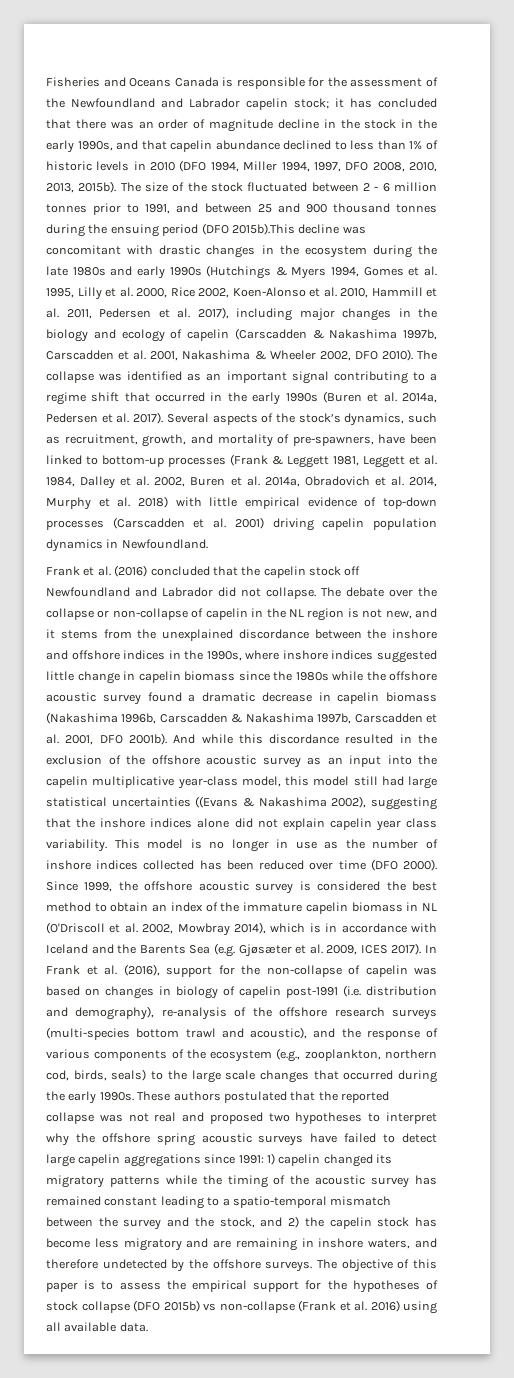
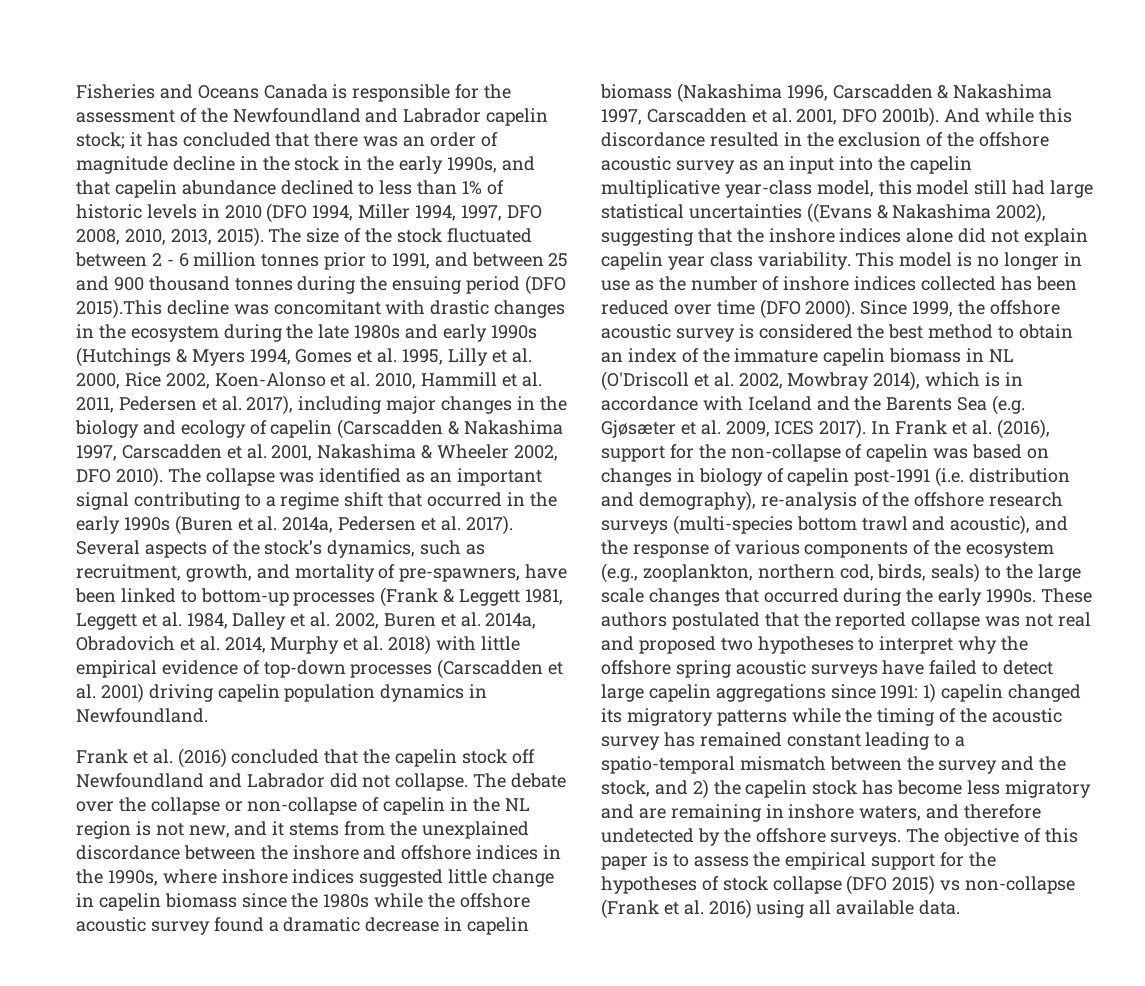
- Fisheries and Oceans Canada is responsible for the assessment of the Newfoundland and Labrador capelin stock; it has concluded that there was an order of magnitude decline in the stock in the early 1990s, and that capelin abundance declined to less than 1% of historic levels in 2010 (DFO 1994, Miller 1994, 1997, DFO 2008, 2010, 2013, 2015b).
+ Fisheries and Oceans Canada is responsible for the assessment of the Newfoundland and Labrador capelin stock; it has concluded that there was an order of magnitude decline in the stock in the early 1990s, and that capelin abundance declined to less than 1% of historic levels in 2010 (DFO 1994, Miller 1994, 1997, DFO 2008, 2010, 2013, 2015).
- The size of the stock fluctuated between 2 - 6 million tonnes prior to 1991, and between 25 and 900 thousand tonnes during the ensuing period (DFO 2015b).This decline was concomitant with drastic changes in the ecosystem during the late 1980s and early 1990s (Hutchings & Myers 1994, Gomes et al. 1995, Lilly et al. 2000, Rice 2002, Koen-Alonso et al. 2010, Hammill et al. 2011, Pedersen et al. 2017), including major changes in the biology and ecology of capelin (Carscadden & Nakashima 1997b, Carscadden et al. 2001, Nakashima & Wheeler 2002, DFO 2010).
+ The size of the stock fluctuated between 2 - 6 million tonnes prior to 1991, and between 25 and 900 thousand tonnes during the ensuing period (DFO 2015).This decline was concomitant with drastic changes in the ecosystem during the late 1980s and early 1990s (Hutchings & Myers 1994, Gomes et al. 1995, Lilly et al. 2000, Rice 2002, Koen-Alonso et al. 2010, Hammill et al. 2011, Pedersen et al. 2017), including major changes in the biology and ecology of capelin (Carscadden & Nakashima 1997, Carscadden et al. 2001, Nakashima & Wheeler 2002, DFO 2010).
- The debate over the collapse or non-collapse of capelin in the NL region is not new, and it stems from the unexplained discordance between the inshore and offshore indices in the 1990s, where inshore indices suggested little change in capelin biomass since the 1980s while the offshore acoustic survey found a dramatic decrease in capelin biomass (Nakashima 1996b, Carscadden & Nakashima 1997b, Carscadden et al. 2001, DFO 2001b).
+ The debate over the collapse or non-collapse of capelin in the NL region is not new, and it stems from the unexplained discordance between the inshore and offshore indices in the 1990s, where inshore indices suggested little change in capelin biomass since the 1980s while the offshore acoustic survey found a dramatic decrease in capelin biomass (Nakashima 1996, Carscadden & Nakashima 1997, Carscadden et al. 2001, DFO 2001b).
- The objective of this paper is to assess the empirical support for the hypotheses of stock collapse (DFO 2015b) vs non-collapse (Frank et al. 2016) using all available data.
+ The objective of this paper is to assess the empirical support for the hypotheses of stock collapse (DFO 2015) vs non-collapse (Frank et al. 2016) using all available data.

